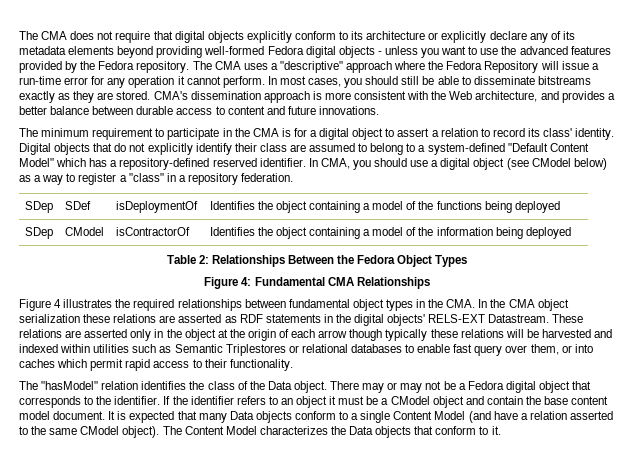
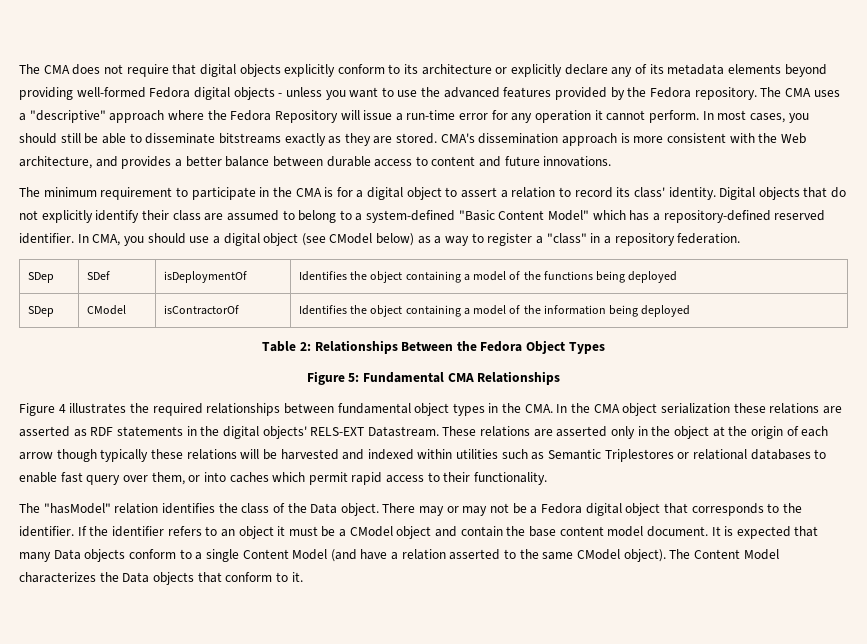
- Digital objects that do not explicitly identify their class are assumed to belong to a system-defined "Default Content Model" which has a repository-defined reserved identifier.
+ Digital objects that do not explicitly identify their class are assumed to belong to a system-defined "Basic Content Model" which has a repository-defined reserved identifier.
- Figure 4: Fundamental CMA Relationships
+ Figure 5: Fundamental CMA Relationships

